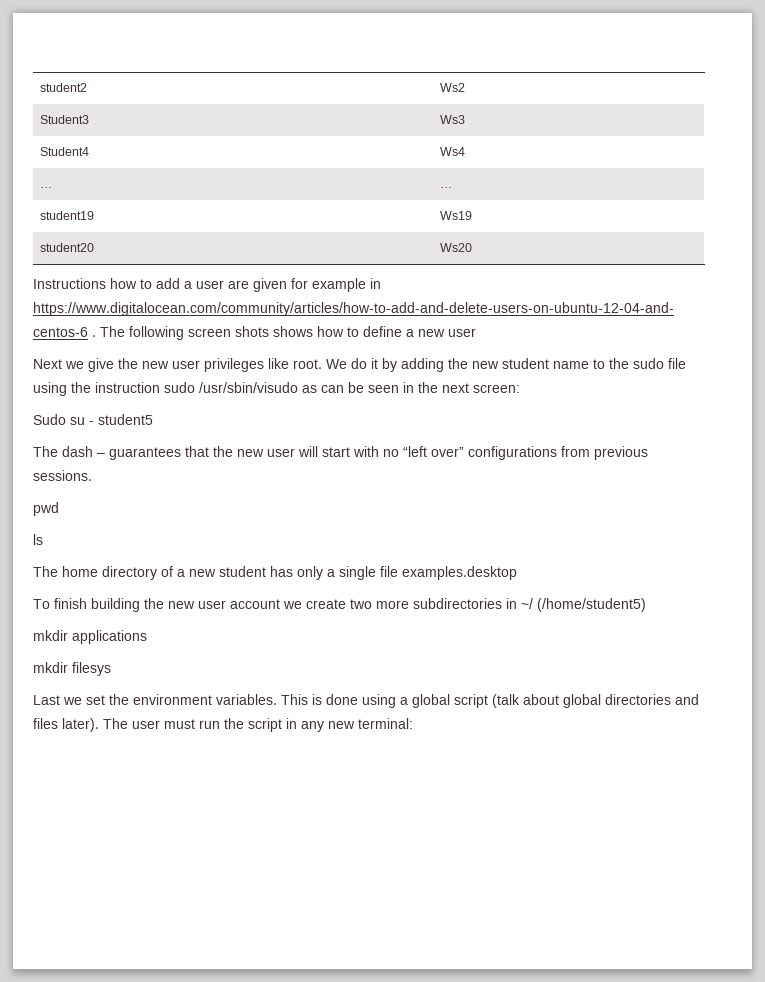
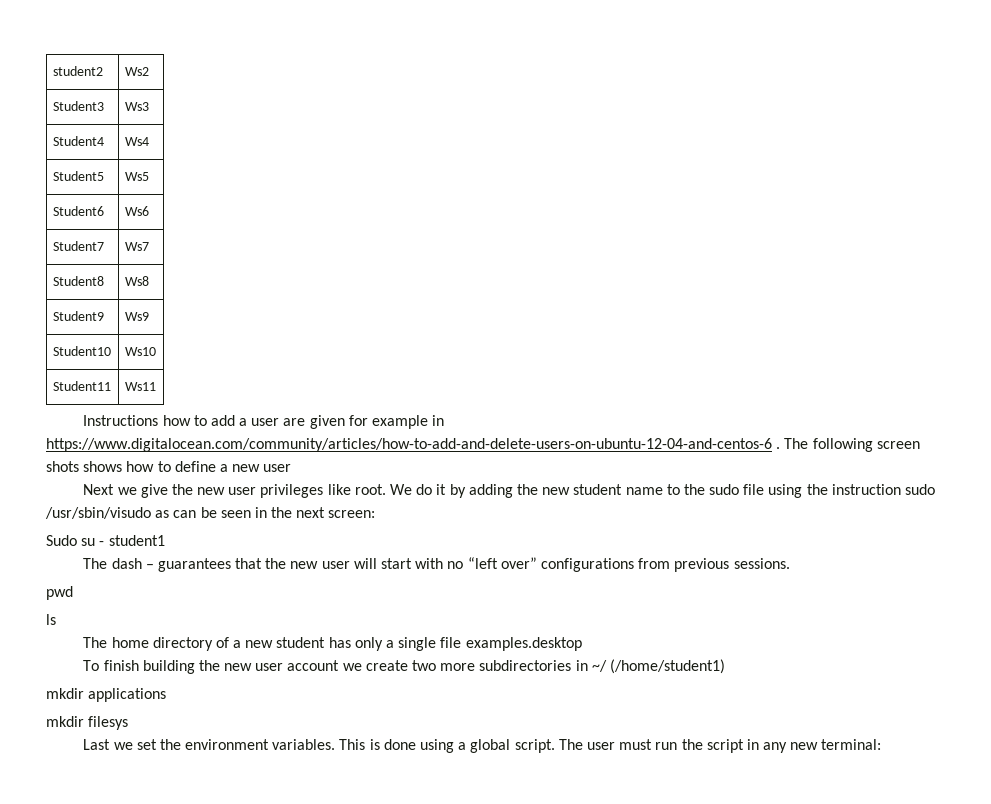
- … | …
- student19 | Ws19
- student20 | Ws20
+ Student5 | Ws5
+ Student6 | Ws6
+ Student7 | Ws7
+ Student8 | Ws8
+ Student9 | Ws9
+ Student10 | Ws10
+ Student11 | Ws11
- Sudo su - student5
+ Sudo su - student1
- To finish building the new user account we create two more subdirectories in ~/ (/home/student5)
+ To finish building the new user account we create two more subdirectories in ~/ (/home/student1)
- This is done using a global script (talk about global directories and files later).
+ This is done using a global script.

